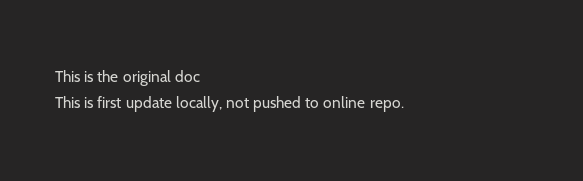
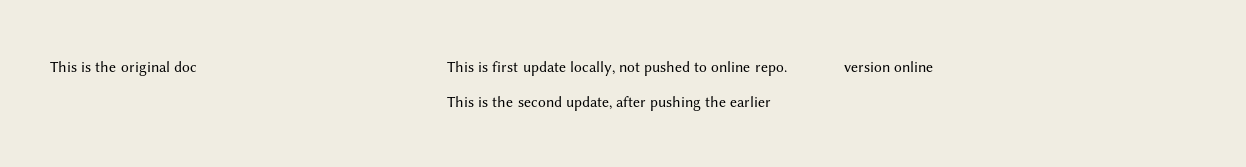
+ This is the second update, after pushing the earlier version online

